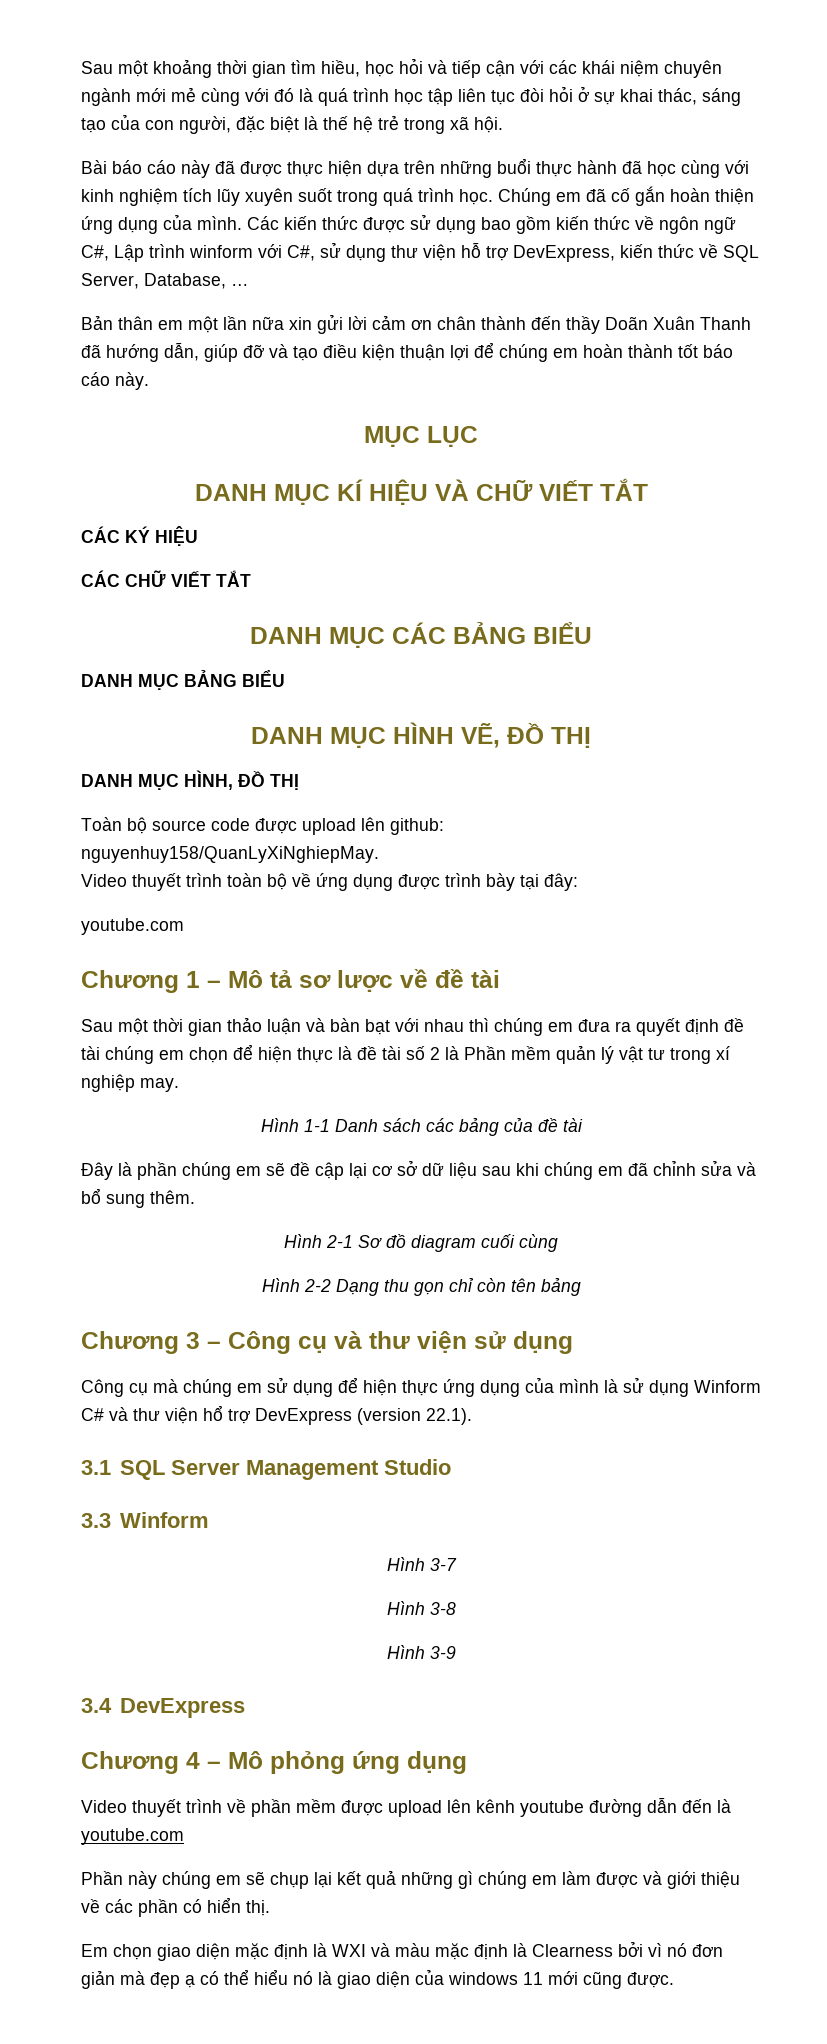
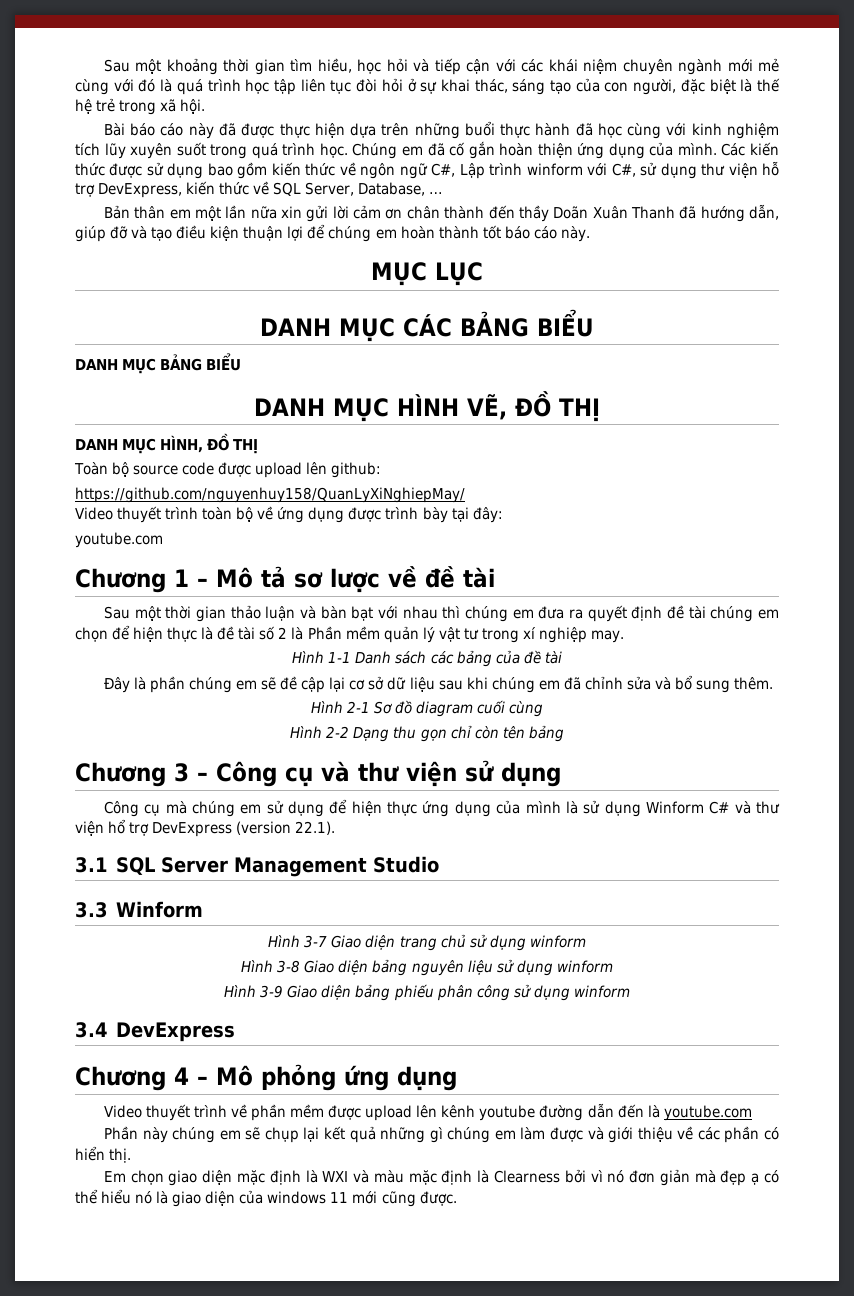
- DANH MỤC KÍ HIỆU VÀ CHỮ VIẾT TẮT
- CÁC KÝ HIỆU
- CÁC CHỮ VIẾT TẮT
- nguyenhuy158/QuanLyXiNghiepMay.
+ https://github.com/nguyenhuy158/QuanLyXiNghiepMay/
- Hình 3-7
- Hình 3-8
- Hình 3-9
+ Hình 3-7 Giao diện trang chủ sử dụng winform
+ Hình 3-8 Giao diện bảng nguyên liệu sử dụng winform
+ Hình 3-9 Giao diện bảng phiếu phân công sử dụng winform

